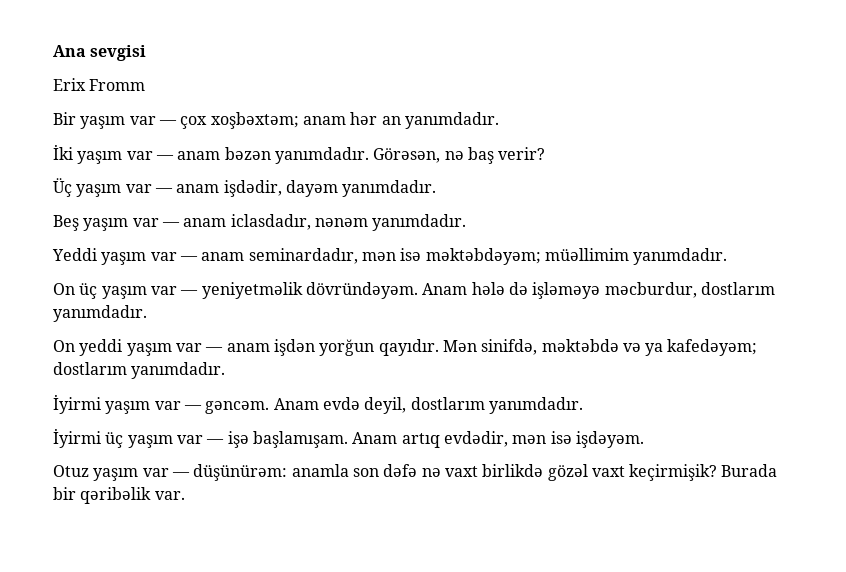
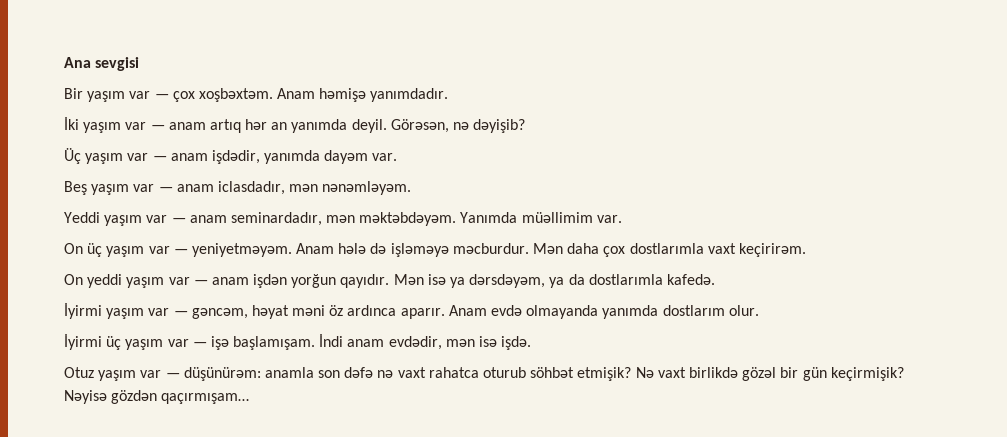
- Erix Fromm
- Bir yaşım var — çox xoşbəxtəm; anam hər an yanımdadır.
+ Bir yaşım var — çox xoşbəxtəm. Anam həmişə yanımdadır.
- İki yaşım var — anam bəzən yanımdadır. Görəsən, nə baş verir?
+ İki yaşım var — anam artıq hər an yanımda deyil. Görəsən, nə dəyişib?
- Üç yaşım var — anam işdədir, dayəm yanımdadır.
+ Üç yaşım var — anam işdədir, yanımda dayəm var.
- Beş yaşım var — anam iclasdadır, nənəm yanımdadır.
+ Beş yaşım var — anam iclasdadır, mən nənəmləyəm.
- Yeddi yaşım var — anam seminardadır, mən isə məktəbdəyəm; müəllimim yanımdadır.
+ Yeddi yaşım var — anam seminardadır, mən məktəbdəyəm. Yanımda müəllimim var.
- On üç yaşım var — yeniyetməlik dövründəyəm.
+ On üç yaşım var — yeniyetməyəm.
- Anam hələ də işləməyə məcburdur, dostlarım yanımdadır.
+ Anam hələ də işləməyə məcburdur. Mən daha çox dostlarımla vaxt keçirirəm.
- Mən sinifdə, məktəbdə və ya kafedəyəm; dostlarım yanımdadır.
- İyirmi yaşım var — gəncəm. Anam evdə deyil, dostlarım yanımdadır.
+ Mən isə ya dərsdəyəm, ya da dostlarımla kafedə.
+ İyirmi yaşım var — gəncəm, həyat məni öz ardınca aparır. Anam evdə olmayanda yanımda dostlarım olur.
- Anam artıq evdədir, mən isə işdəyəm.
+ İndi anam evdədir, mən isə işdə.
- Otuz yaşım var — düşünürəm: anamla son dəfə nə vaxt birlikdə gözəl vaxt keçirmişik? Burada bir qəribəlik var.
+ Otuz yaşım var — düşünürəm: anamla son dəfə nə vaxt rahatca oturub söhbət etmişik? Nə vaxt birlikdə gözəl bir gün keçirmişik? Nəyisə gözdən qaçırmışam…

